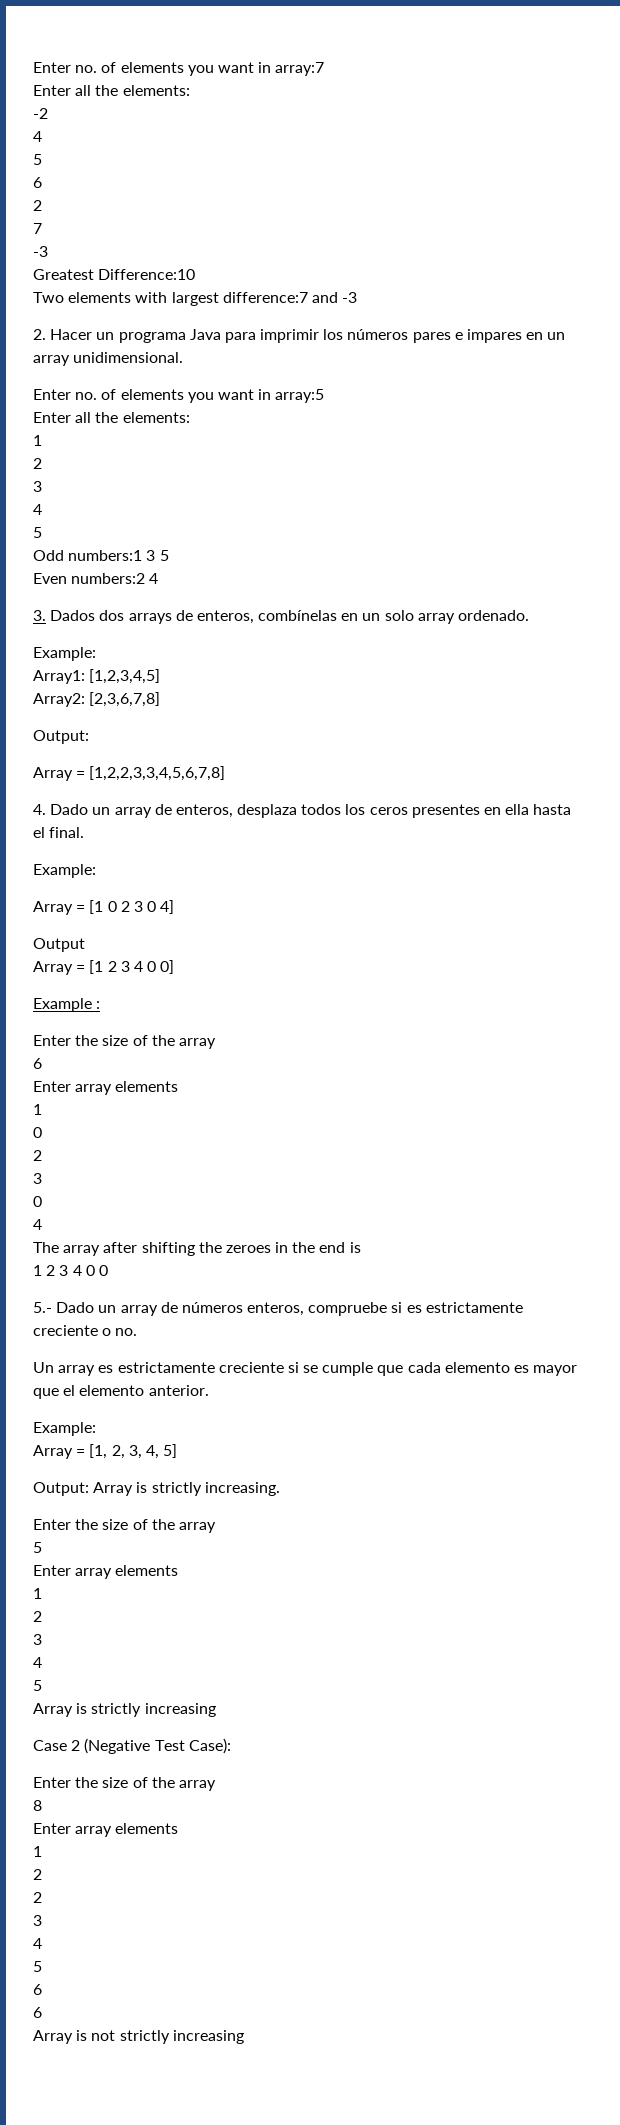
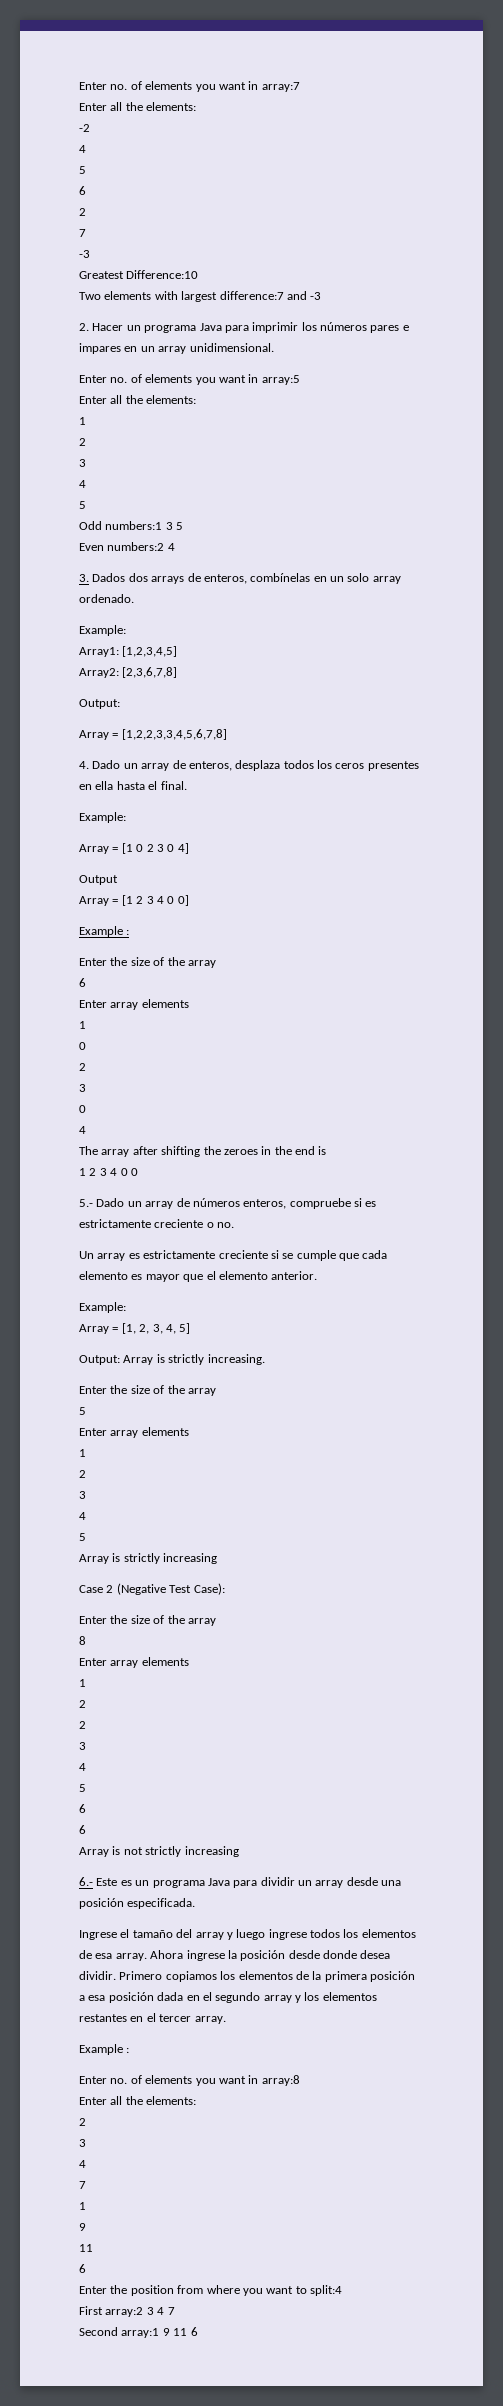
+ 6.- Este es un programa Java para dividir un array desde una posición especificada.
+ Ingrese el tamaño del array y luego ingrese todos los elementos de esa array. Ahora ingrese la posición desde donde desea dividir. Primero copiamos los elementos de la primera posición a esa posición dada en el segundo array y los elementos restantes en el tercer array.
+ Example :
+ Enter no. of elements you want in array:8
+ Enter all the elements:
+ 2
+ 3
+ 4
+ 7
+ 1
+ 9
+ 11
+ 6
+ Enter the position from where you want to split:4
+ First array:2 3 4 7
+ Second array:1 9 11 6

